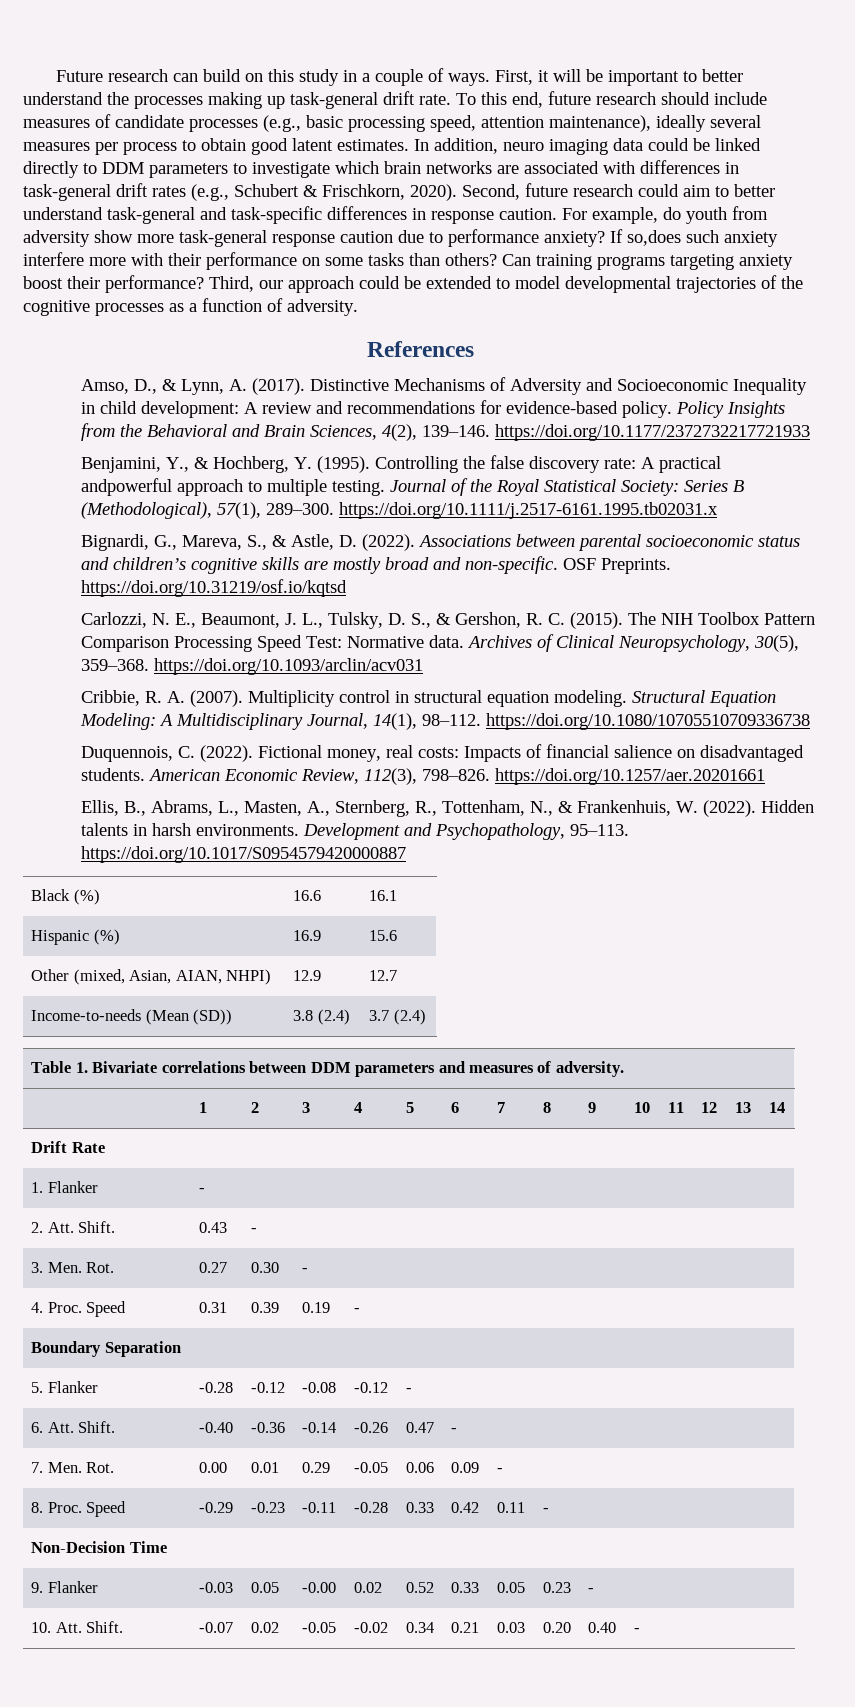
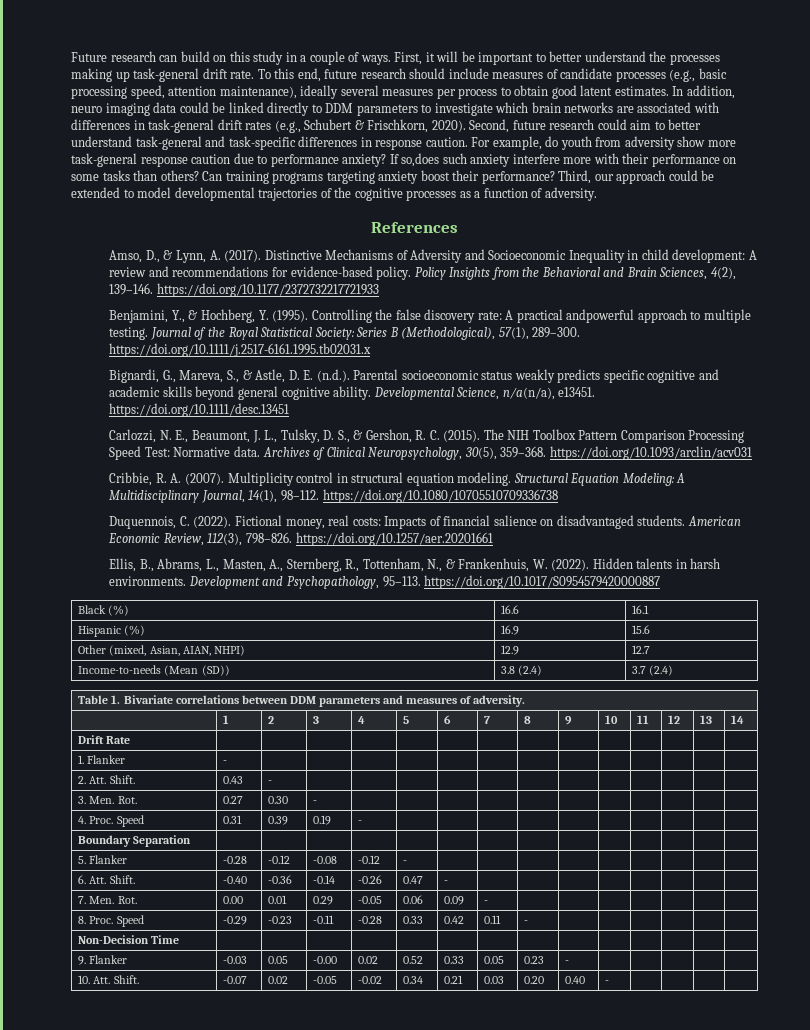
- Bignardi, G., Mareva, S., & Astle, D. (2022). Associations between parental socioeconomic status and children’s cognitive skills are mostly broad and non-specific. OSF Preprints. https://doi.org/10.31219/osf.io/kqtsd
+ Bignardi, G., Mareva, S., & Astle, D. E. (n.d.). Parental socioeconomic status weakly predicts specific cognitive and academic skills beyond general cognitive ability. Developmental Science, n/a(n/a), e13451. https://doi.org/10.1111/desc.13451

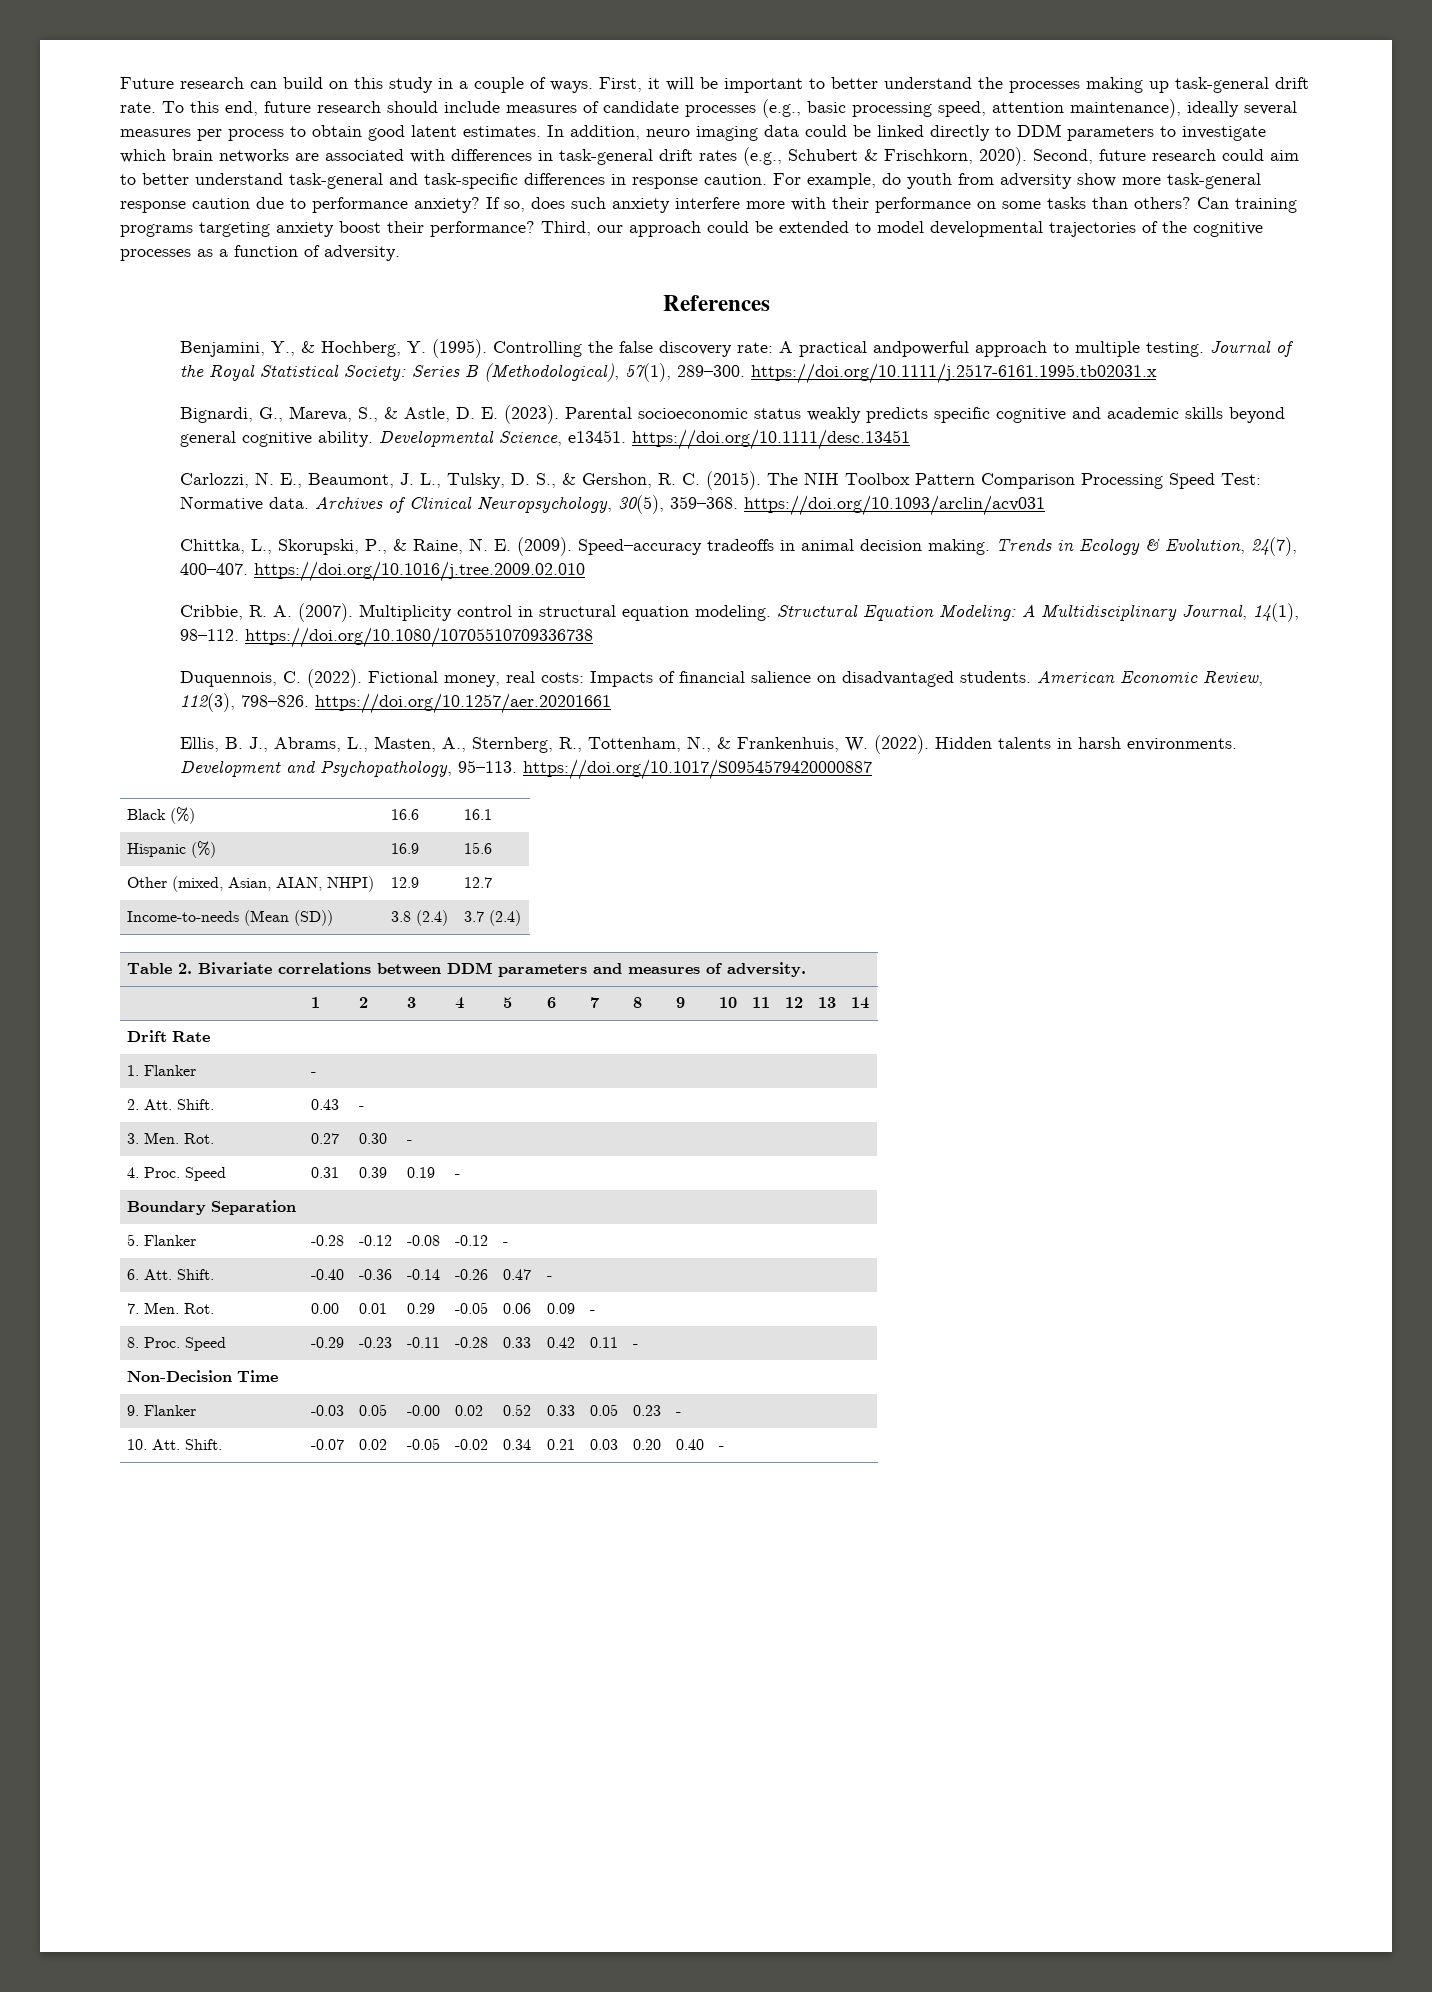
- If so,does such anxiety interfere more with their performance on some tasks than others?
+ If so, does such anxiety interfere more with their performance on some tasks than others?
- Amso, D., & Lynn, A. (2017). Distinctive Mechanisms of Adversity and Socioeconomic Inequality in child development: A review and recommendations for evidence-based policy. Policy Insights from the Behavioral and Brain Sciences, 4(2), 139–146. https://doi.org/10.1177/2372732217721933
- Bignardi, G., Mareva, S., & Astle, D. E. (n.d.). Parental socioeconomic status weakly predicts specific cognitive and academic skills beyond general cognitive ability.
+ Bignardi, G., Mareva, S., & Astle, D. E. (2023). Parental socioeconomic status weakly predicts specific cognitive and academic skills beyond general cognitive ability.
- Developmental Science, n/a(n/a), e13451. https://doi.org/10.1111/desc.13451
+ Developmental Science, e13451. https://doi.org/10.1111/desc.13451
+ Chittka, L., Skorupski, P., & Raine, N. E. (2009). Speed–accuracy tradeoffs in animal decision making. Trends in Ecology & Evolution, 24(7), 400–407. https://doi.org/10.1016/j.tree.2009.02.010
- Ellis, B., Abrams, L., Masten, A., Sternberg, R., Tottenham, N., & Frankenhuis, W. (2022).
+ Ellis, B. J., Abrams, L., Masten, A., Sternberg, R., Tottenham, N., & Frankenhuis, W. (2022).
- Table 1. Bivariate correlations between DDM parameters and measures of adversity.
+ Table 2. Bivariate correlations between DDM parameters and measures of adversity.

